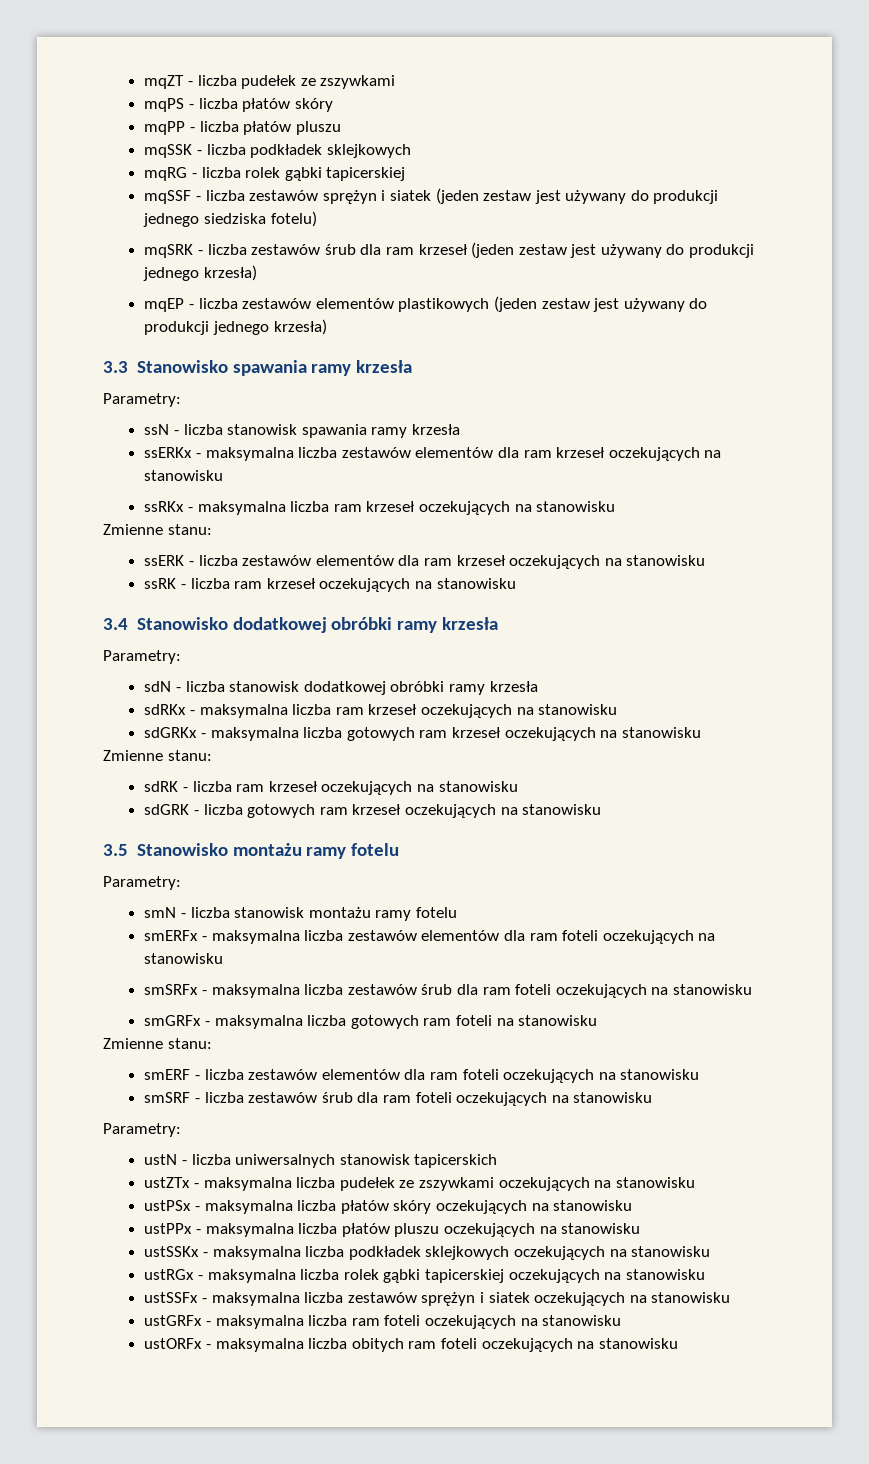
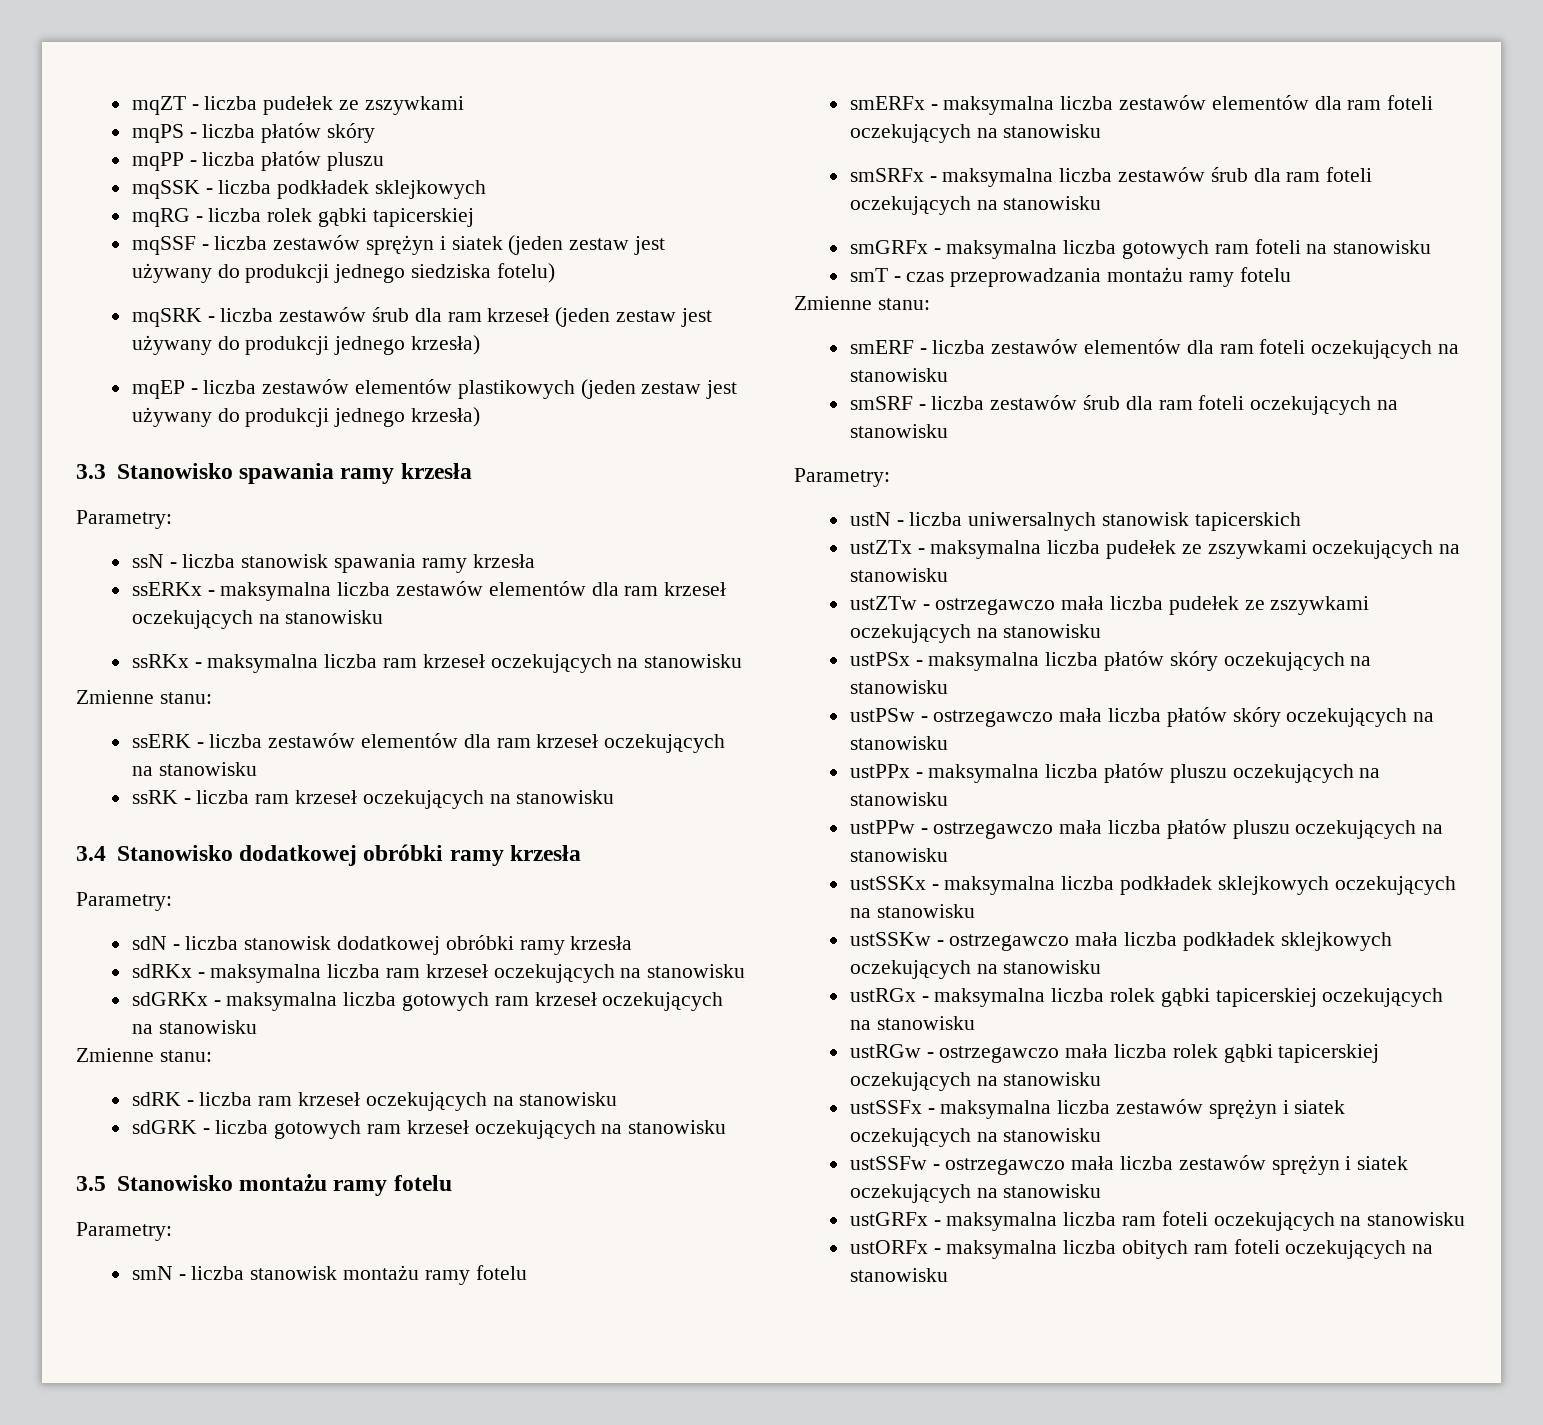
+ smT - czas przeprowadzania montażu ramy fotelu
+ ustZTw - ostrzegawczo mała liczba pudełek ze zszywkami oczekujących na stanowisku
+ ustPSw - ostrzegawczo mała liczba płatów skóry oczekujących na stanowisku
+ ustPPw - ostrzegawczo mała liczba płatów pluszu oczekujących na stanowisku
+ ustSSKw - ostrzegawczo mała liczba podkładek sklejkowych oczekujących na stanowisku
+ ustRGw - ostrzegawczo mała liczba rolek gąbki tapicerskiej oczekujących na stanowisku
+ ustSSFw - ostrzegawczo mała liczba zestawów sprężyn i siatek oczekujących na stanowisku

